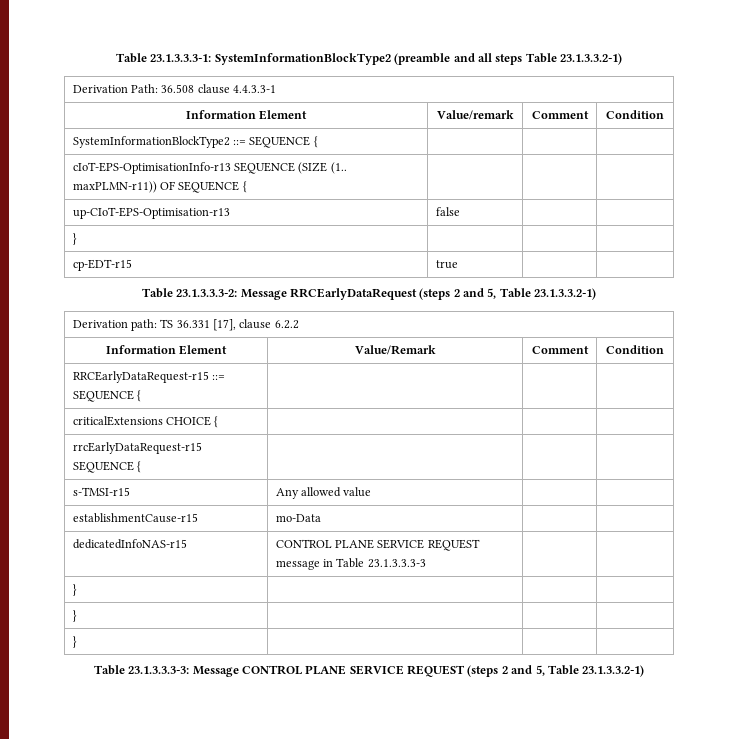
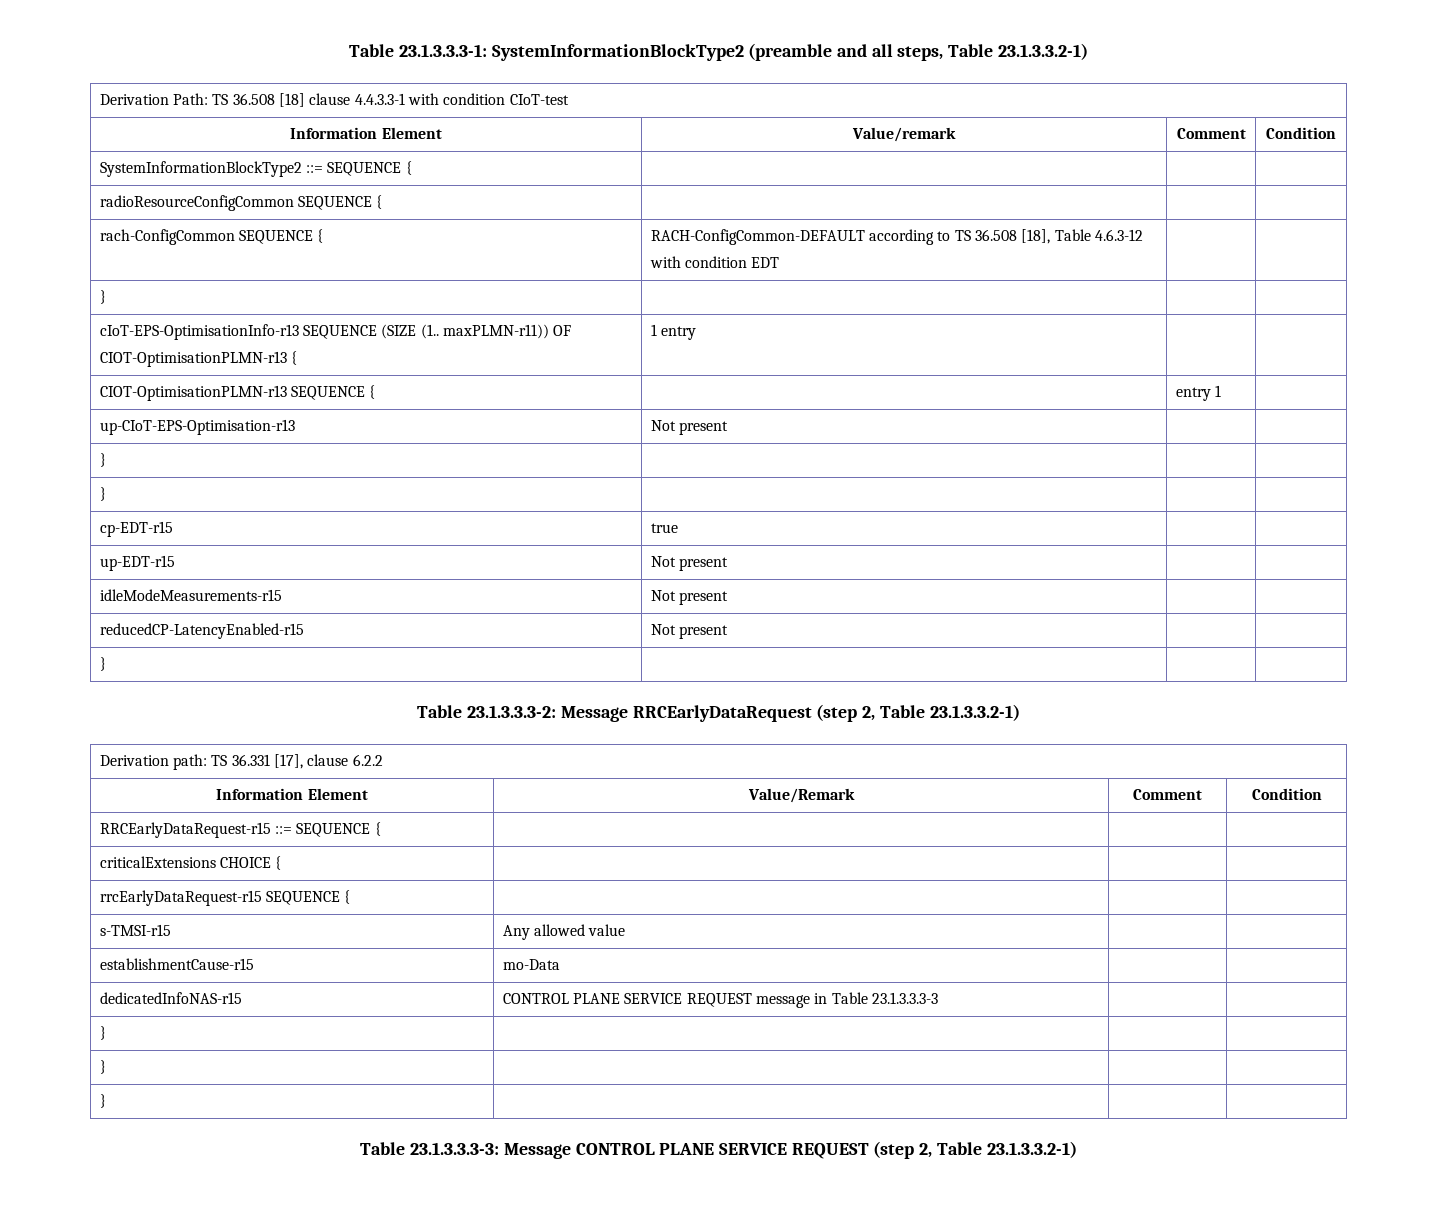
- Table 23.1.3.3.3-1: SystemInformationBlockType2 (preamble and all steps Table 23.1.3.3.2-1)
+ Table 23.1.3.3.3-1: SystemInformationBlockType2 (preamble and all steps, Table 23.1.3.3.2-1)
- Derivation Path: 36.508 clause 4.4.3.3-1
+ Derivation Path: TS 36.508 [18] clause 4.4.3.3-1 with condition CIoT-test
+ radioResourceConfigCommon SEQUENCE { | | |
+ rach-ConfigCommon SEQUENCE { | RACH-ConfigCommon-DEFAULT according to TS 36.508 [18], Table 4.6.3-12 with condition EDT | |
+ } | | |
- cIoT-EPS-OptimisationInfo-r13 SEQUENCE (SIZE (1.. maxPLMN-r11)) OF SEQUENCE { | | |
+ cIoT-EPS-OptimisationInfo-r13 SEQUENCE (SIZE (1.. maxPLMN-r11)) OF CIOT-OptimisationPLMN-r13 { | 1 entry | |
+ CIOT-OptimisationPLMN-r13 SEQUENCE { | | entry 1 |
- up-CIoT-EPS-Optimisation-r13 | false | |
+ up-CIoT-EPS-Optimisation-r13 | Not present | |
+ } | | |
+ up-EDT-r15 | Not present | |
+ idleModeMeasurements-r15 | Not present | |
+ reducedCP-LatencyEnabled-r15 | Not present | |
+ } | | |
- Table 23.1.3.3.3-2: Message RRCEarlyDataRequest (steps 2 and 5, Table 23.1.3.3.2-1)
+ Table 23.1.3.3.3-2: Message RRCEarlyDataRequest (step 2, Table 23.1.3.3.2-1)
- Table 23.1.3.3.3-3: Message CONTROL PLANE SERVICE REQUEST (steps 2 and 5, Table 23.1.3.3.2-1)
+ Table 23.1.3.3.3-3: Message CONTROL PLANE SERVICE REQUEST (step 2, Table 23.1.3.3.2-1)

